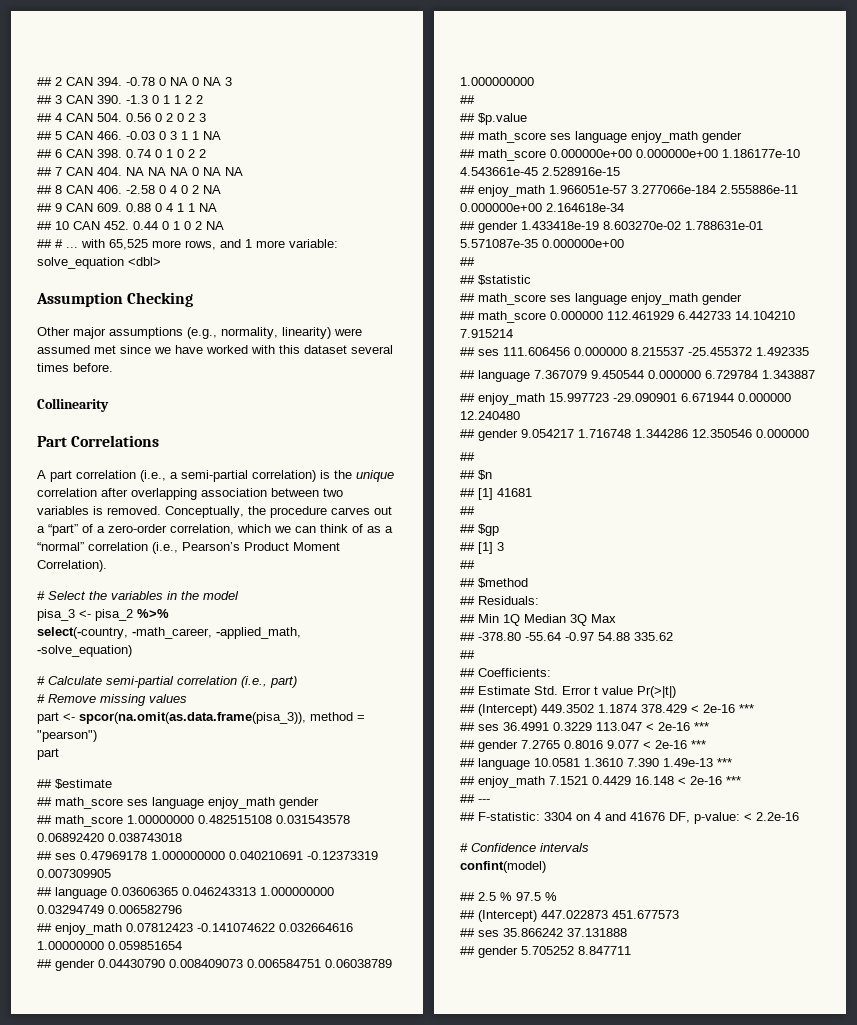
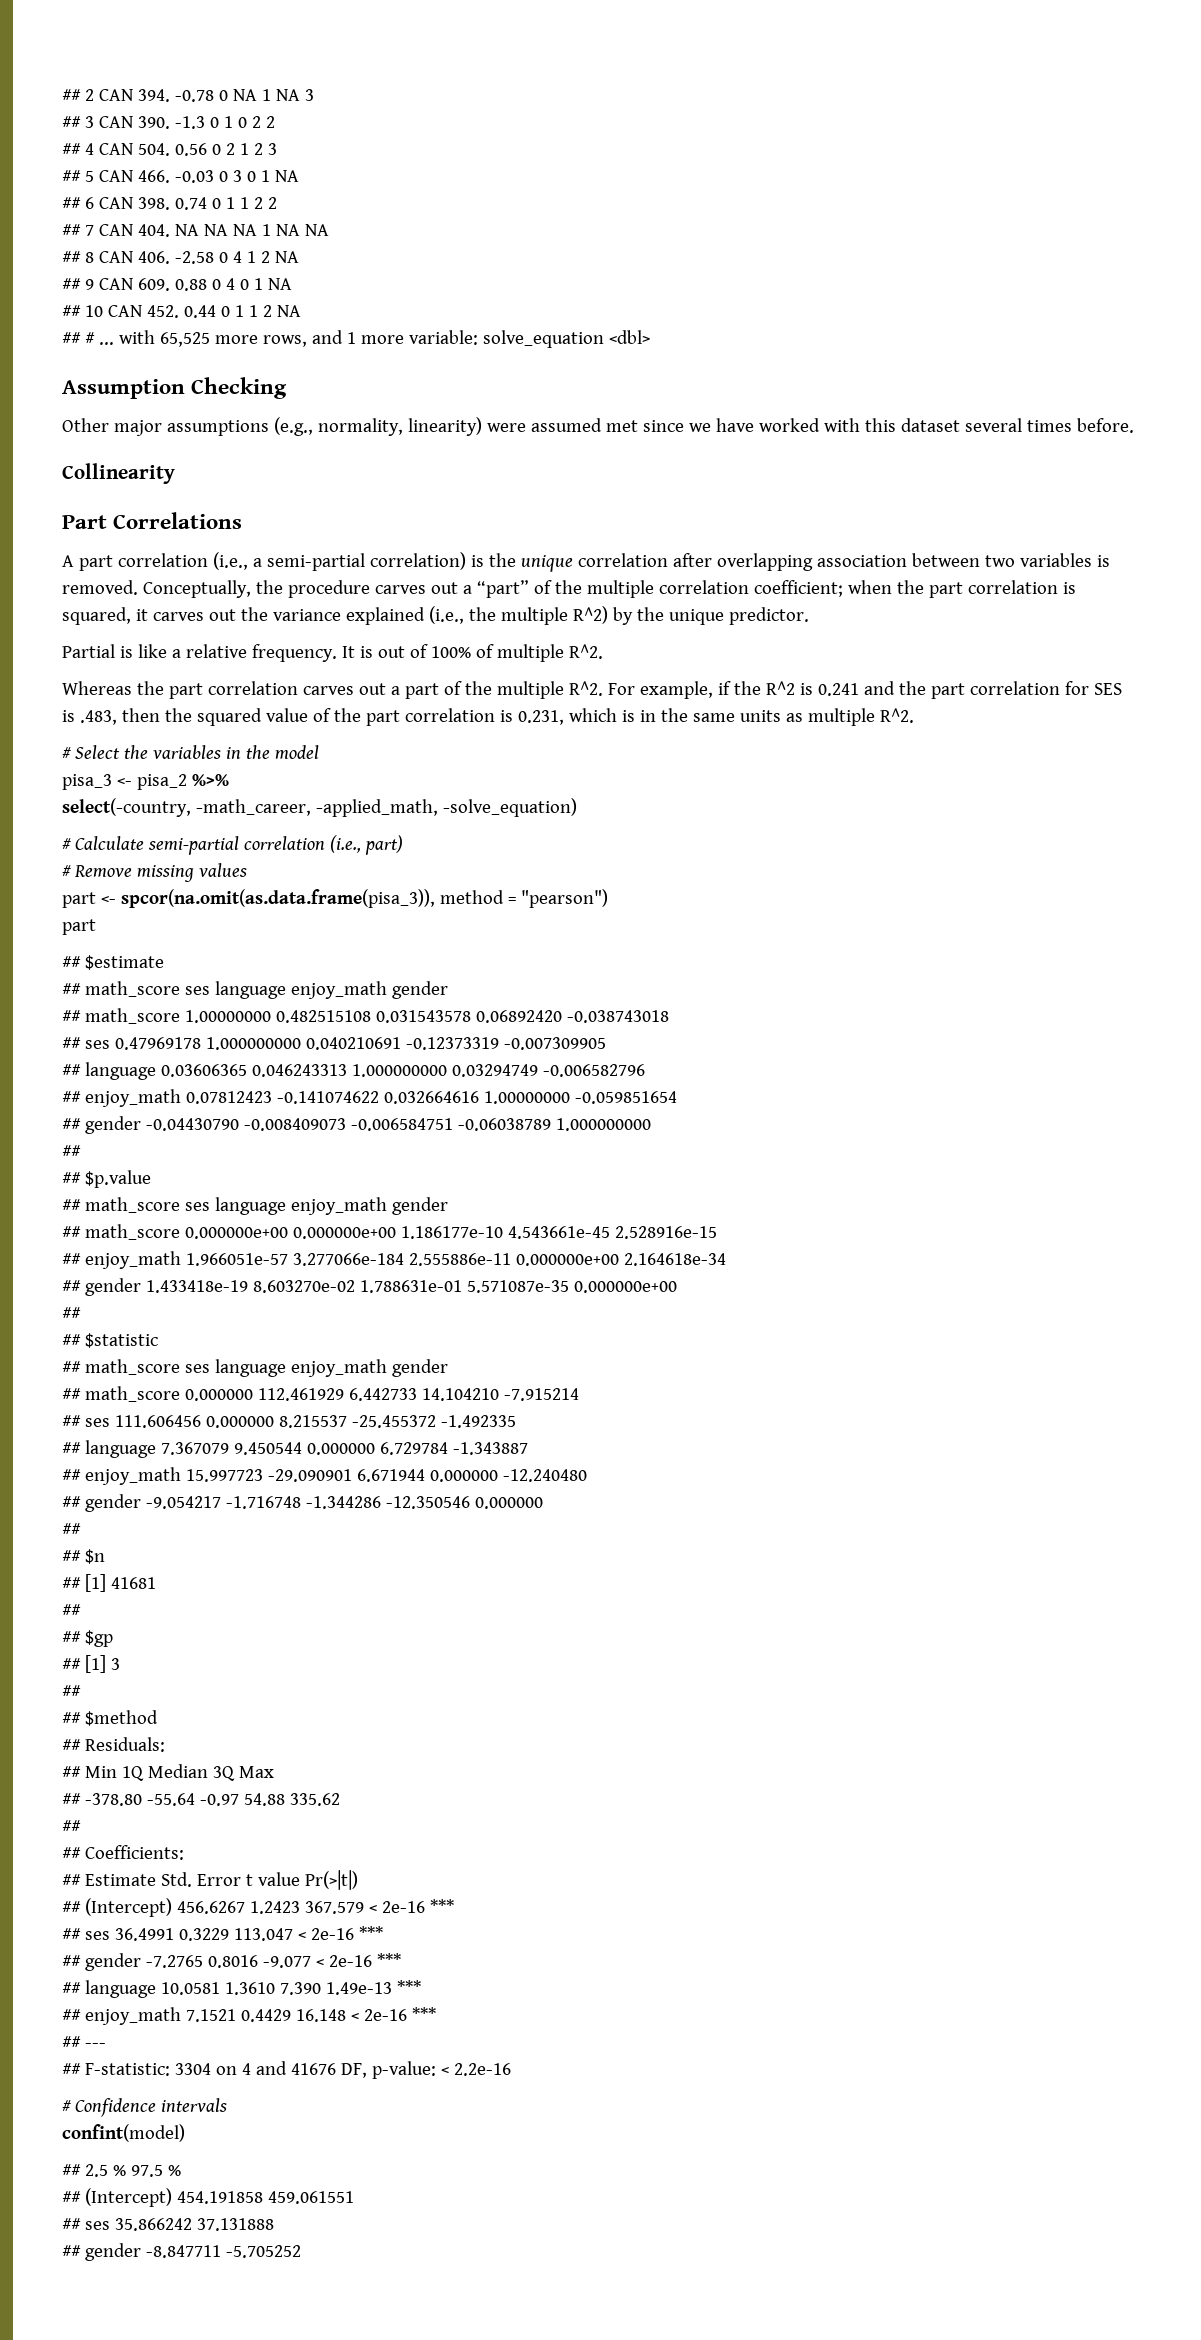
- ## 2 CAN 394. -0.78 0 NA 0 NA 3
+ ## 2 CAN 394. -0.78 0 NA 1 NA 3
- ## 3 CAN 390. -1.3 0 1 1 2 2
+ ## 3 CAN 390. -1.3 0 1 0 2 2
- ## 4 CAN 504. 0.56 0 2 0 2 3
+ ## 4 CAN 504. 0.56 0 2 1 2 3
- ## 5 CAN 466. -0.03 0 3 1 1 NA
+ ## 5 CAN 466. -0.03 0 3 0 1 NA
- ## 6 CAN 398. 0.74 0 1 0 2 2
+ ## 6 CAN 398. 0.74 0 1 1 2 2
- ## 7 CAN 404. NA NA NA 0 NA NA
+ ## 7 CAN 404. NA NA NA 1 NA NA
- ## 8 CAN 406. -2.58 0 4 0 2 NA
+ ## 8 CAN 406. -2.58 0 4 1 2 NA
- ## 9 CAN 609. 0.88 0 4 1 1 NA
+ ## 9 CAN 609. 0.88 0 4 0 1 NA
- ## 10 CAN 452. 0.44 0 1 0 2 NA
+ ## 10 CAN 452. 0.44 0 1 1 2 NA
- Conceptually, the procedure carves out a “part” of a zero-order correlation, which we can think of as a “normal” correlation (i.e., Pearson’s Product Moment Correlation).
+ Conceptually, the procedure carves out a “part” of the multiple correlation coefficient; when the part correlation is squared, it carves out the variance explained (i.e., the multiple R^2) by the unique predictor.
+ Partial is like a relative frequency. It is out of 100% of multiple R^2.
+ Whereas the part correlation carves out a part of the multiple R^2. For example, if the R^2 is 0.241 and the part correlation for SES is .483, then the squared value of the part correlation is 0.231, which is in the same units as multiple R^2.
- ## math_score 1.00000000 0.482515108 0.031543578 0.06892420 0.038743018
+ ## math_score 1.00000000 0.482515108 0.031543578 0.06892420 -0.038743018
- ## ses 0.47969178 1.000000000 0.040210691 -0.12373319 0.007309905
+ ## ses 0.47969178 1.000000000 0.040210691 -0.12373319 -0.007309905
- ## language 0.03606365 0.046243313 1.000000000 0.03294749 0.006582796
+ ## language 0.03606365 0.046243313 1.000000000 0.03294749 -0.006582796
- ## enjoy_math 0.07812423 -0.141074622 0.032664616 1.00000000 0.059851654
- ## gender 0.04430790 0.008409073 0.006584751 0.06038789 1.000000000
+ ## enjoy_math 0.07812423 -0.141074622 0.032664616 1.00000000 -0.059851654
+ ## gender -0.04430790 -0.008409073 -0.006584751 -0.06038789 1.000000000
- ## math_score 0.000000 112.461929 6.442733 14.104210 7.915214
+ ## math_score 0.000000 112.461929 6.442733 14.104210 -7.915214
- ## ses 111.606456 0.000000 8.215537 -25.455372 1.492335
+ ## ses 111.606456 0.000000 8.215537 -25.455372 -1.492335
- ## language 7.367079 9.450544 0.000000 6.729784 1.343887
+ ## language 7.367079 9.450544 0.000000 6.729784 -1.343887
- ## enjoy_math 15.997723 -29.090901 6.671944 0.000000 12.240480
- ## gender 9.054217 1.716748 1.344286 12.350546 0.000000
+ ## enjoy_math 15.997723 -29.090901 6.671944 0.000000 -12.240480
+ ## gender -9.054217 -1.716748 -1.344286 -12.350546 0.000000
- ## (Intercept) 449.3502 1.1874 378.429 < 2e-16 ***
+ ## (Intercept) 456.6267 1.2423 367.579 < 2e-16 ***
- ## gender 7.2765 0.8016 9.077 < 2e-16 ***
+ ## gender -7.2765 0.8016 -9.077 < 2e-16 ***
- ## (Intercept) 447.022873 451.677573
+ ## (Intercept) 454.191858 459.061551
- ## gender 5.705252 8.847711
+ ## gender -8.847711 -5.705252

